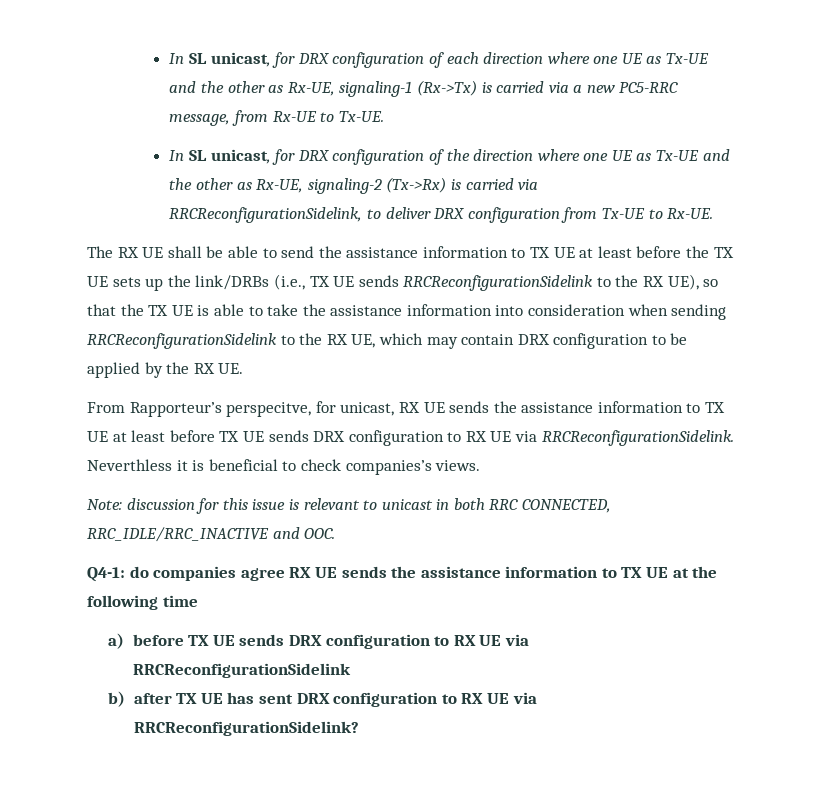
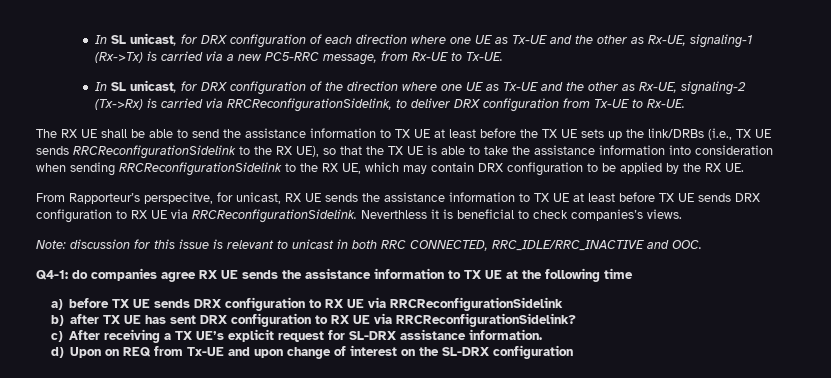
+ c) After receiving a TX UE’s explicit request for SL-DRX assistance information.
+ d) Upon on REQ from Tx-UE and upon change of interest on the SL-DRX configuration

